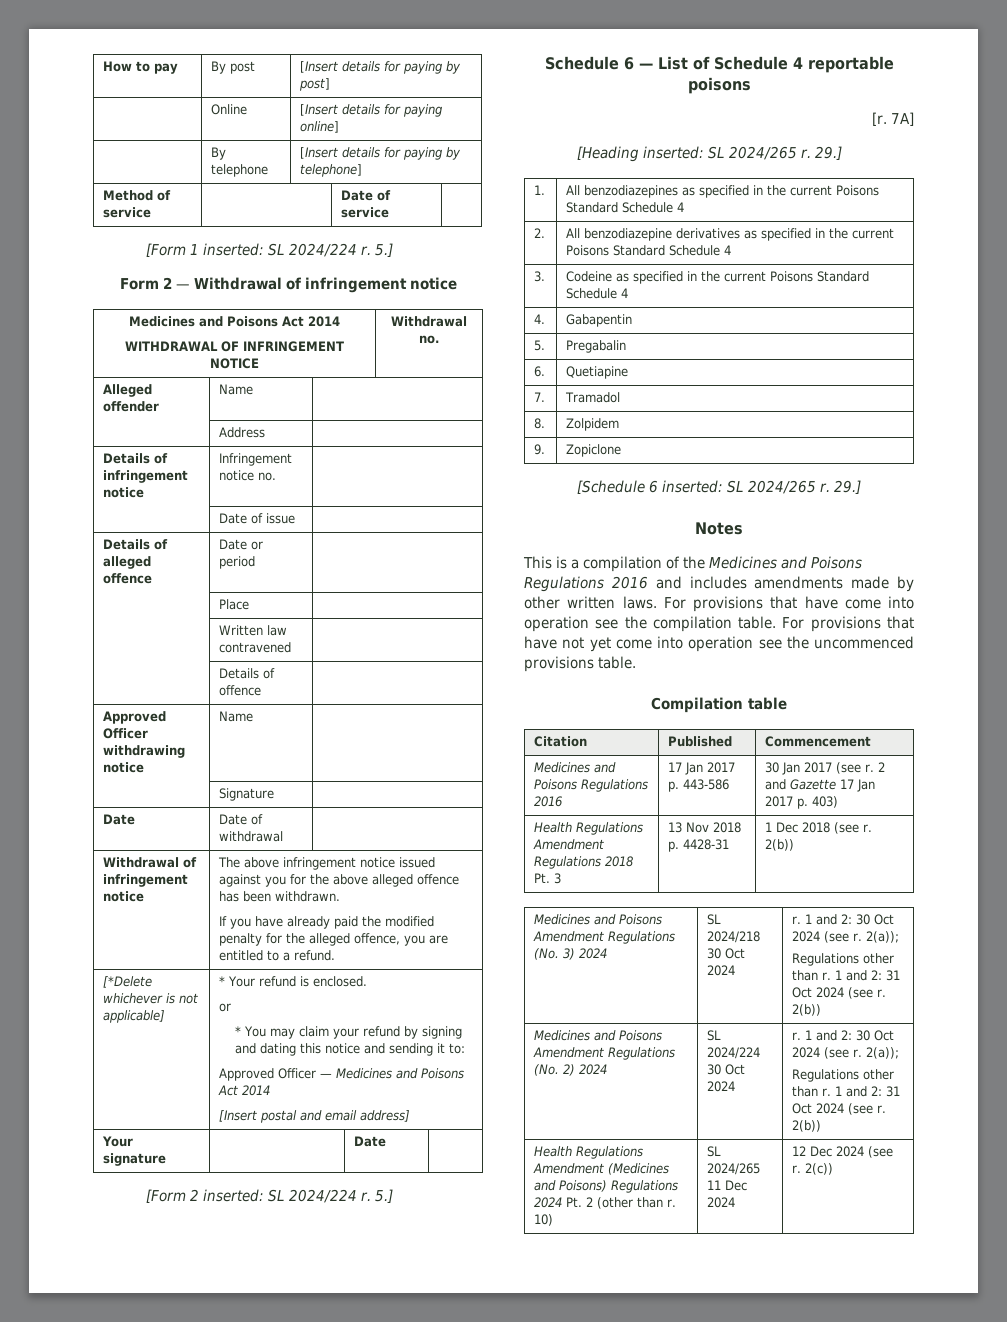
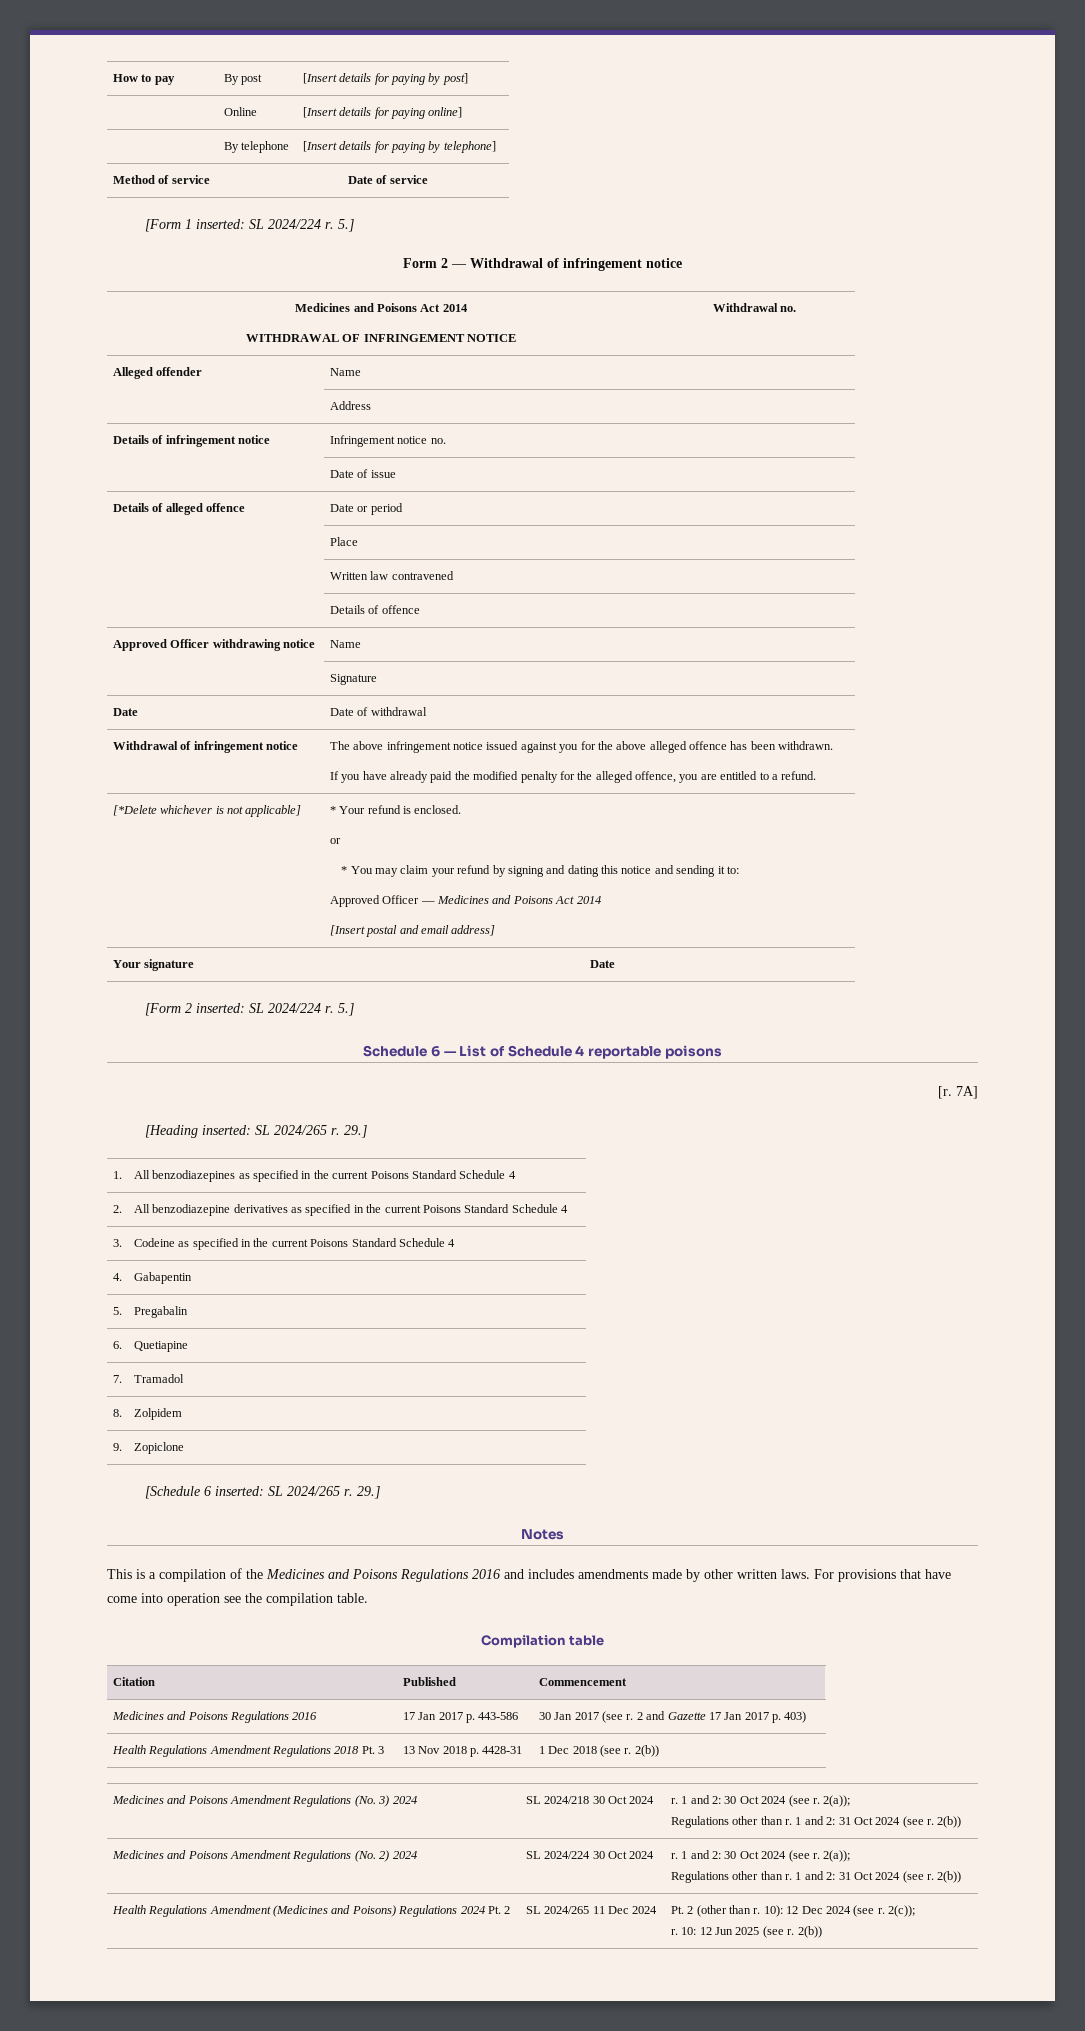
- For provisions that have not yet come into operation see the uncommenced provisions table.
- Health Regulations Amendment (Medicines and Poisons) Regulations 2024 Pt. 2 (other than r. 10) | SL 2024/265 11 Dec 2024 | 12 Dec 2024 (see r. 2(c))
+ Health Regulations Amendment (Medicines and Poisons) Regulations 2024 Pt. 2 | SL 2024/265 11 Dec 2024 | Pt. 2 (other than r. 10): 12 Dec 2024 (see r. 2(c));
+ r. 10: 12 Jun 2025 (see r. 2(b))

